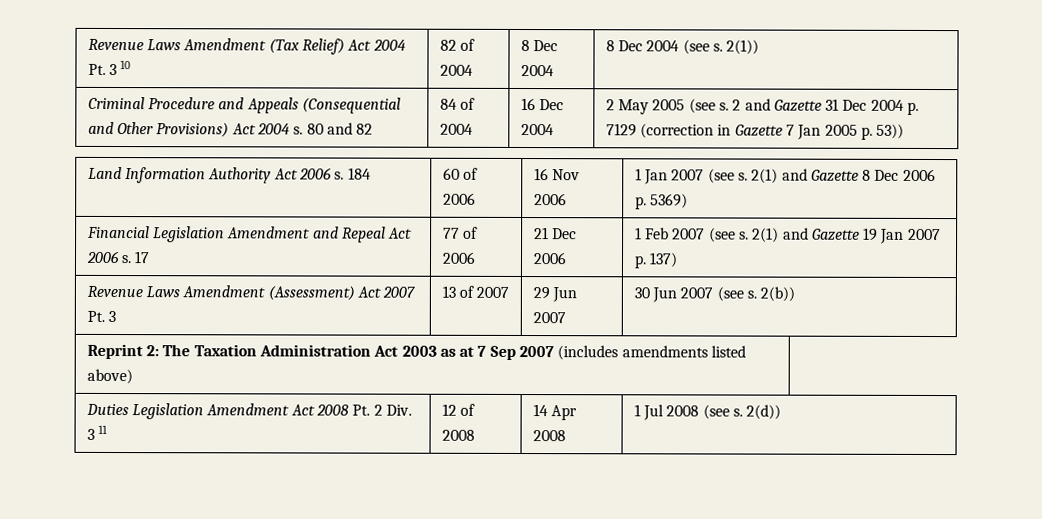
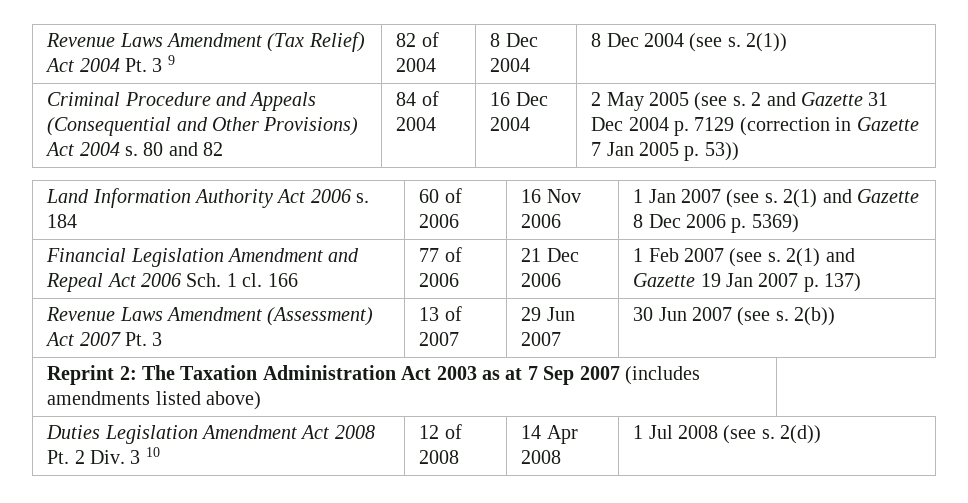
- Revenue Laws Amendment (Tax Relief) Act 2004 Pt. 3 10 | 82 of 2004 | 8 Dec 2004 | 8 Dec 2004 (see s. 2(1))
+ Revenue Laws Amendment (Tax Relief) Act 2004 Pt. 3 9 | 82 of 2004 | 8 Dec 2004 | 8 Dec 2004 (see s. 2(1))
- Financial Legislation Amendment and Repeal Act 2006 s. 17 | 77 of 2006 | 21 Dec 2006 | 1 Feb 2007 (see s. 2(1) and Gazette 19 Jan 2007 p. 137)
+ Financial Legislation Amendment and Repeal Act 2006 Sch. 1 cl. 166 | 77 of 2006 | 21 Dec 2006 | 1 Feb 2007 (see s. 2(1) and Gazette 19 Jan 2007 p. 137)
- Duties Legislation Amendment Act 2008 Pt. 2 Div. 3 11 | 12 of 2008 | 14 Apr 2008 | 1 Jul 2008 (see s. 2(d))
+ Duties Legislation Amendment Act 2008 Pt. 2 Div. 3 10 | 12 of 2008 | 14 Apr 2008 | 1 Jul 2008 (see s. 2(d))

